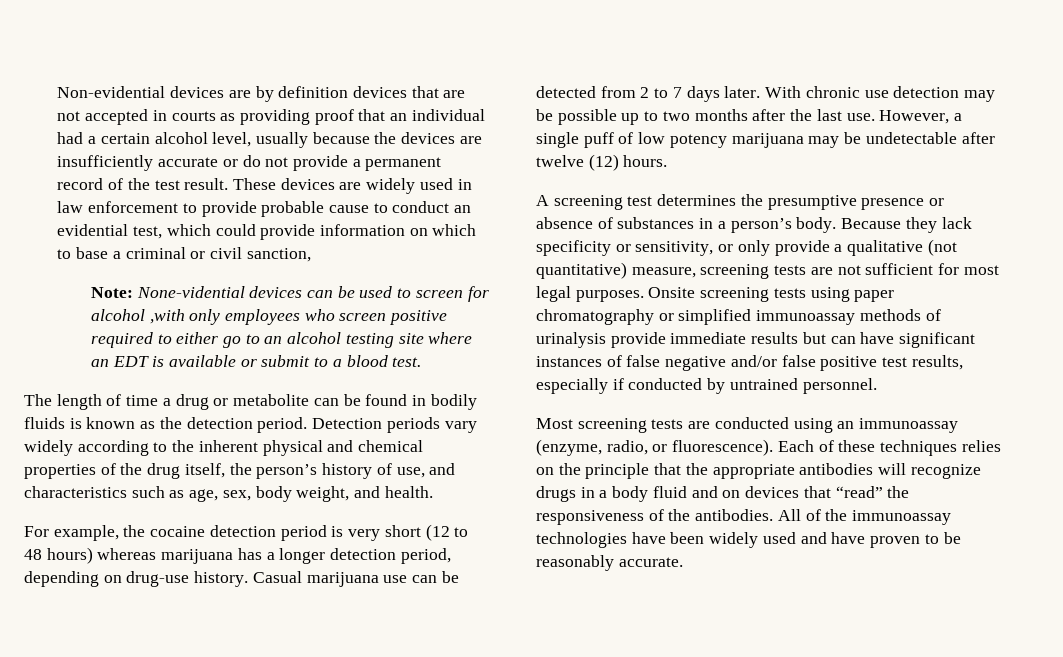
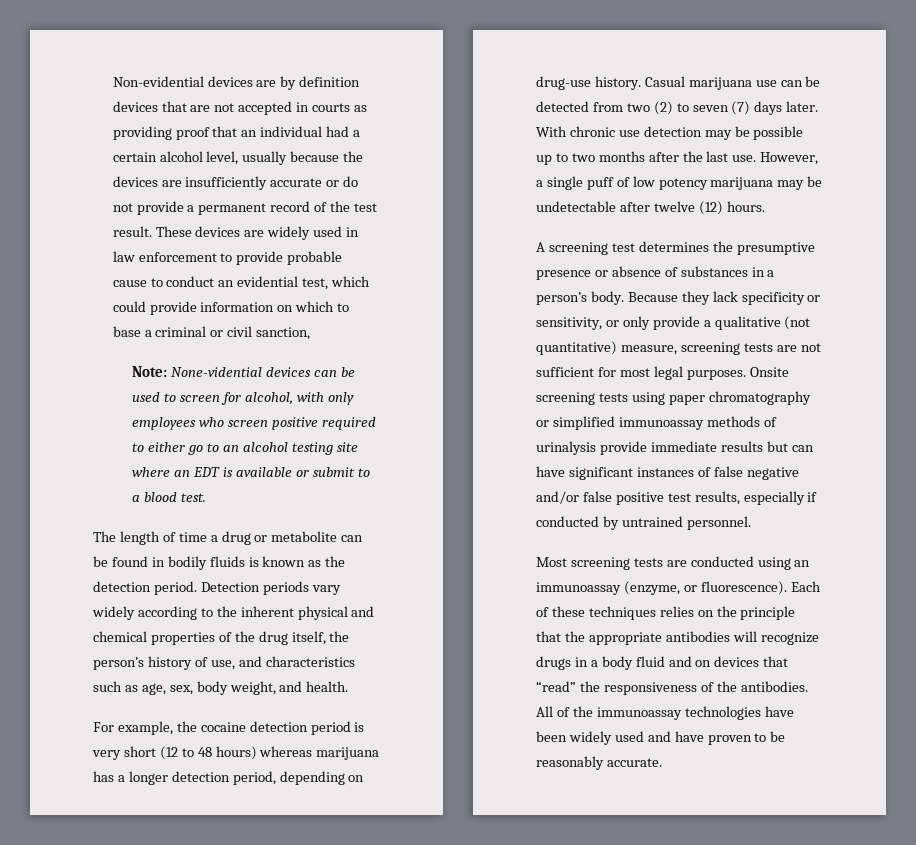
- Note: None-vidential devices can be used to screen for alcohol ,with only employees who screen positive required to either go to an alcohol testing site where an EDT is available or submit to a blood test.
+ Note: None-vidential devices can be used to screen for alcohol, with only employees who screen positive required to either go to an alcohol testing site where an EDT is available or submit to a blood test.
- Casual marijuana use can be detected from 2 to 7 days later.
+ Casual marijuana use can be detected from two (2) to seven (7) days later.
- Most screening tests are conducted using an immunoassay (enzyme, radio, or fluorescence).
+ Most screening tests are conducted using an immunoassay (enzyme, or fluorescence).

